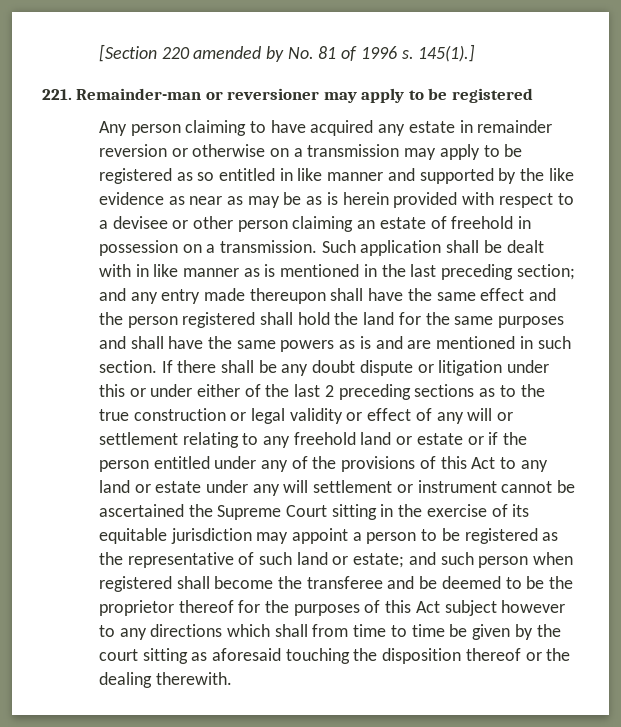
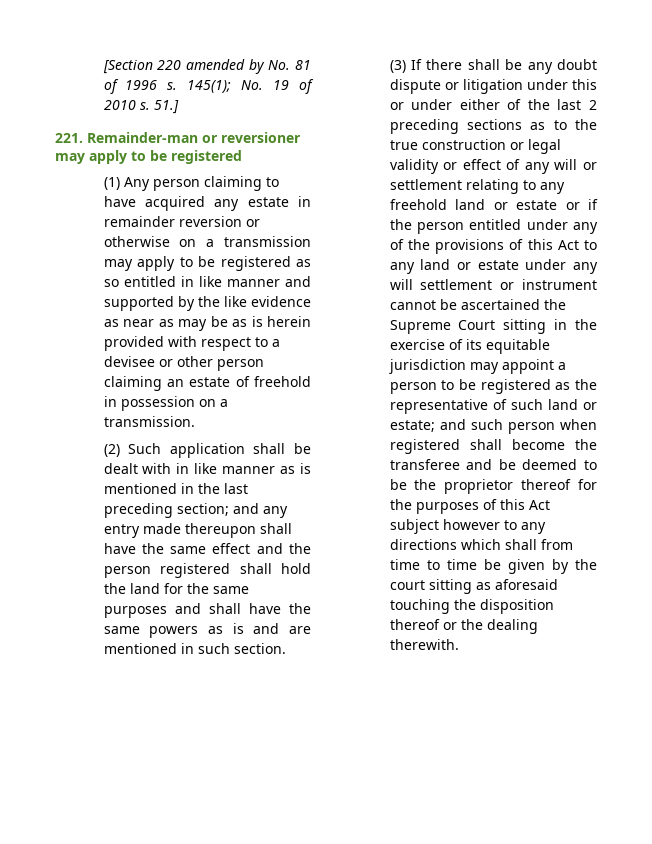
- 145(1).]
+ 145(1); No. 19 of 2010 s. 51.]
- Any person claiming to have acquired any estate in remainder reversion or otherwise on a transmission may apply to be registered as so entitled in like manner and supported by the like evidence as near as may be as is herein provided with respect to a devisee or other person claiming an estate of freehold in possession on a transmission. Such application shall be dealt with in like manner as is mentioned in the last preceding section;
+ (1) Any person claiming to have acquired any estate in remainder reversion or otherwise on a transmission may apply to be registered as so entitled in like manner and supported by the like evidence as near as may be as is herein provided with respect to a devisee or other person claiming an estate of freehold in possession on a transmission.
+ (2) Such application shall be dealt with in like manner as is mentioned in the last preceding section;
- and any entry made thereupon shall have the same effect and the person registered shall hold the land for the same purposes and shall have the same powers as is and are mentioned in such section. If there shall be any doubt dispute or litigation under this or under either of the last 2 preceding sections as to the true construction or legal validity or effect of any will or settlement relating to any freehold land or estate or if the person entitled under any of the provisions of this Act to any land or estate under any will settlement or instrument cannot be ascertained the Supreme Court sitting in the exercise of its equitable jurisdiction may appoint a person to be registered as the representative of such land or estate;
+ and any entry made thereupon shall have the same effect and the person registered shall hold the land for the same purposes and shall have the same powers as is and are mentioned in such section.
+ (3) If there shall be any doubt dispute or litigation under this or under either of the last 2 preceding sections as to the true construction or legal validity or effect of any will or settlement relating to any freehold land or estate or if the person entitled under any of the provisions of this Act to any land or estate under any will settlement or instrument cannot be ascertained the Supreme Court sitting in the exercise of its equitable jurisdiction may appoint a person to be registered as the representative of such land or estate;

